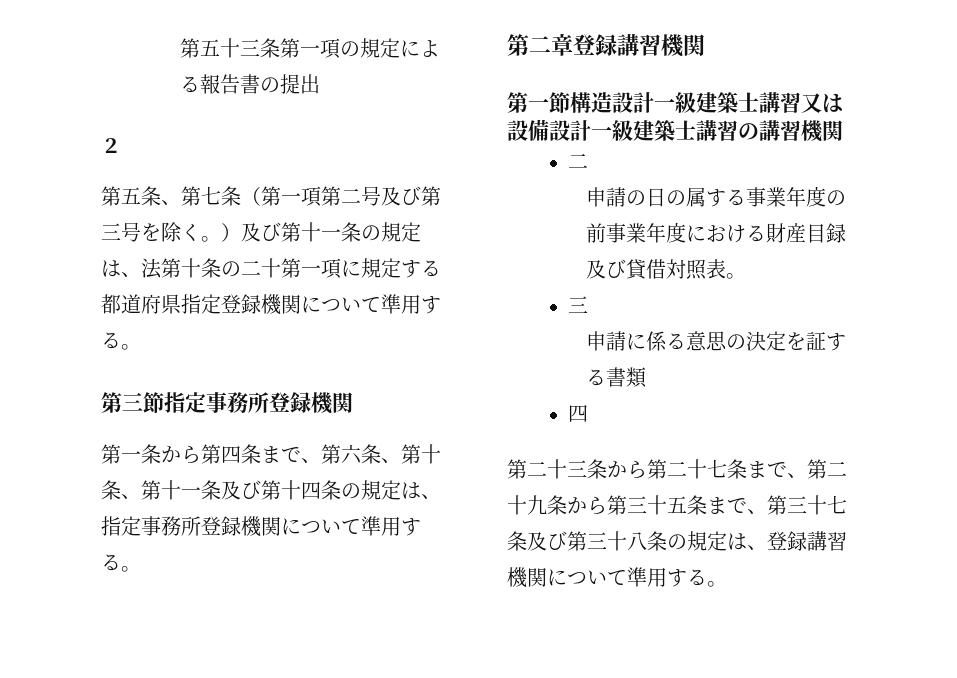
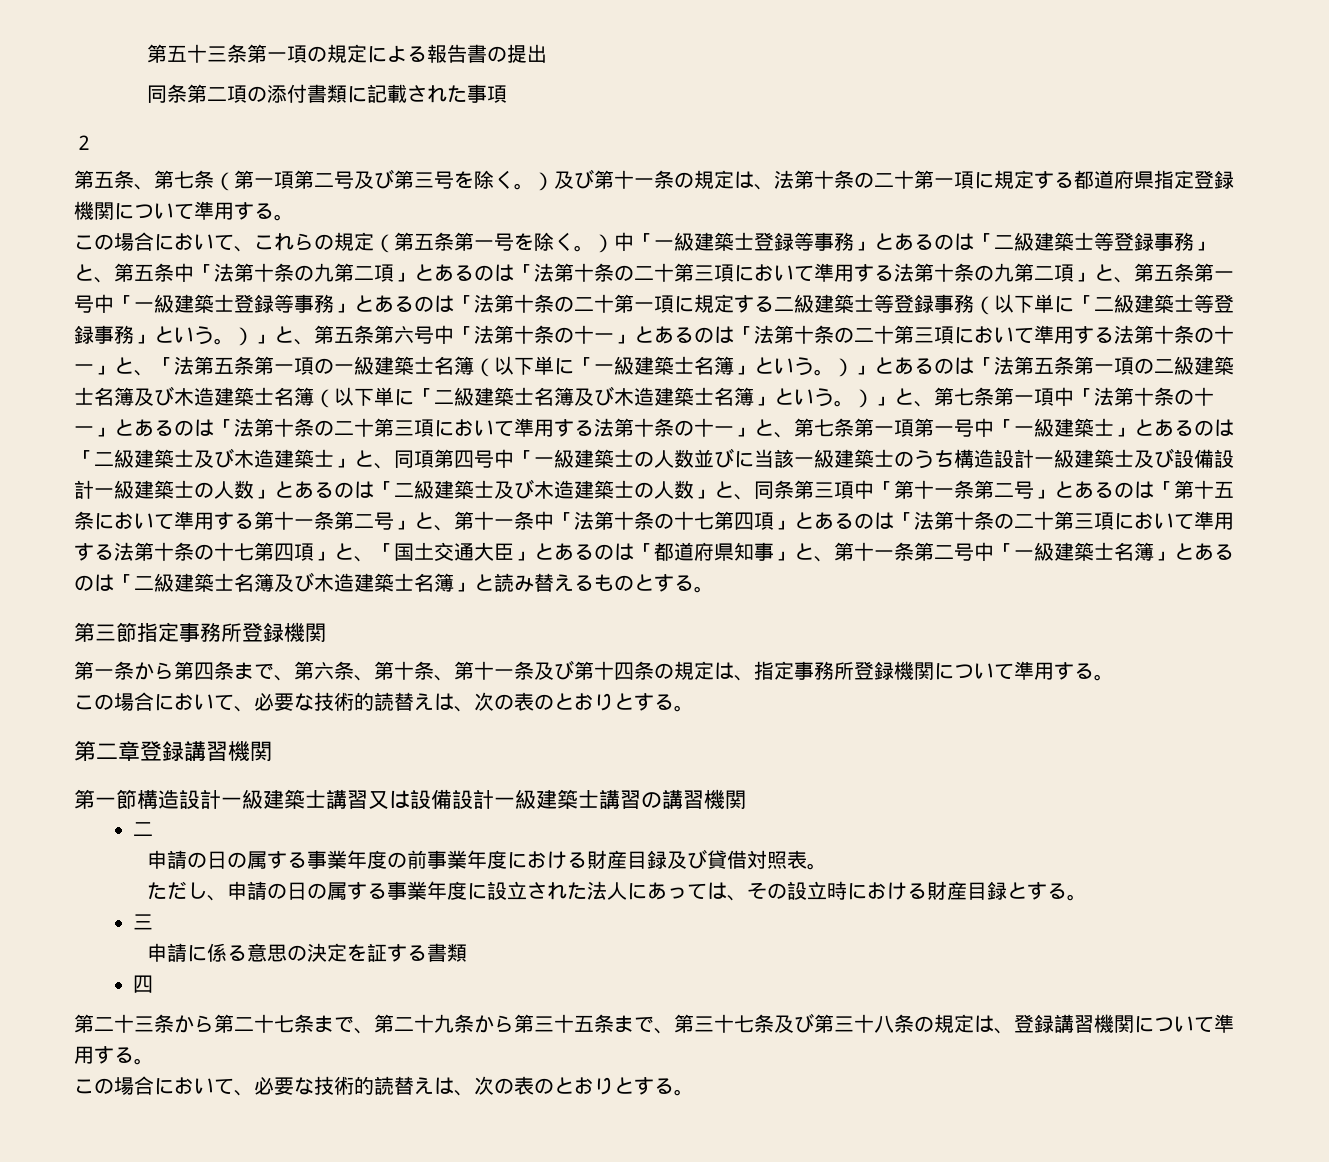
+ 同条第二項の添付書類に記載された事項
+ この場合において、これらの規定（第五条第一号を除く。）中「一級建築士登録等事務」とあるのは「二級建築士等登録事務」と、第五条中「法第十条の九第二項」とあるのは「法第十条の二十第三項において準用する法第十条の九第二項」と、第五条第一号中「一級建築士登録等事務」とあるのは「法第十条の二十第一項に規定する二級建築士等登録事務（以下単に「二級建築士等登録事務」という。）」と、第五条第六号中「法第十条の十一」とあるのは「法第十条の二十第三項において準用する法第十条の十一」と、「法第五条第一項の一級建築士名簿（以下単に「一級建築士名簿」という。）」とあるのは「法第五条第一項の二級建築士名簿及び木造建築士名簿（以下単に「二級建築士名簿及び木造建築士名簿」という。）」と、第七条第一項中「法第十条の十一」とあるのは「法第十条の二十第三項において準用する法第十条の十一」と、第七条第一項第一号中「一級建築士」とあるのは「二級建築士及び木造建築士」と、同項第四号中「一級建築士の人数並びに当該一級建築士のうち構造設計一級建築士及び設備設計一級建築士の人数」とあるのは「二級建築士及び木造建築士の人数」と、同条第三項中「第十一条第二号」とあるのは「第十五条において準用する第十一条第二号」と、第十一条中「法第十条の十七第四項」とあるのは「法第十条の二十第三項において準用する法第十条の十七第四項」と、「国土交通大臣」とあるのは「都道府県知事」と、第十一条第二号中「一級建築士名簿」とあるのは「二級建築士名簿及び木造建築士名簿」と読み替えるものとする。
  第一条から第四条まで、第六条、第十条、第十一条及び第十四条の規定は、指定事務所登録機関について準用する。
+ この場合において、必要な技術的読替えは、次の表のとおりとする。
+ ただし、申請の日の属する事業年度に設立された法人にあっては、その設立時における財産目録とする。
  第二十三条から第二十七条まで、第二十九条から第三十五条まで、第三十七条及び第三十八条の規定は、登録講習機関について準用する。
+ この場合において、必要な技術的読替えは、次の表のとおりとする。

